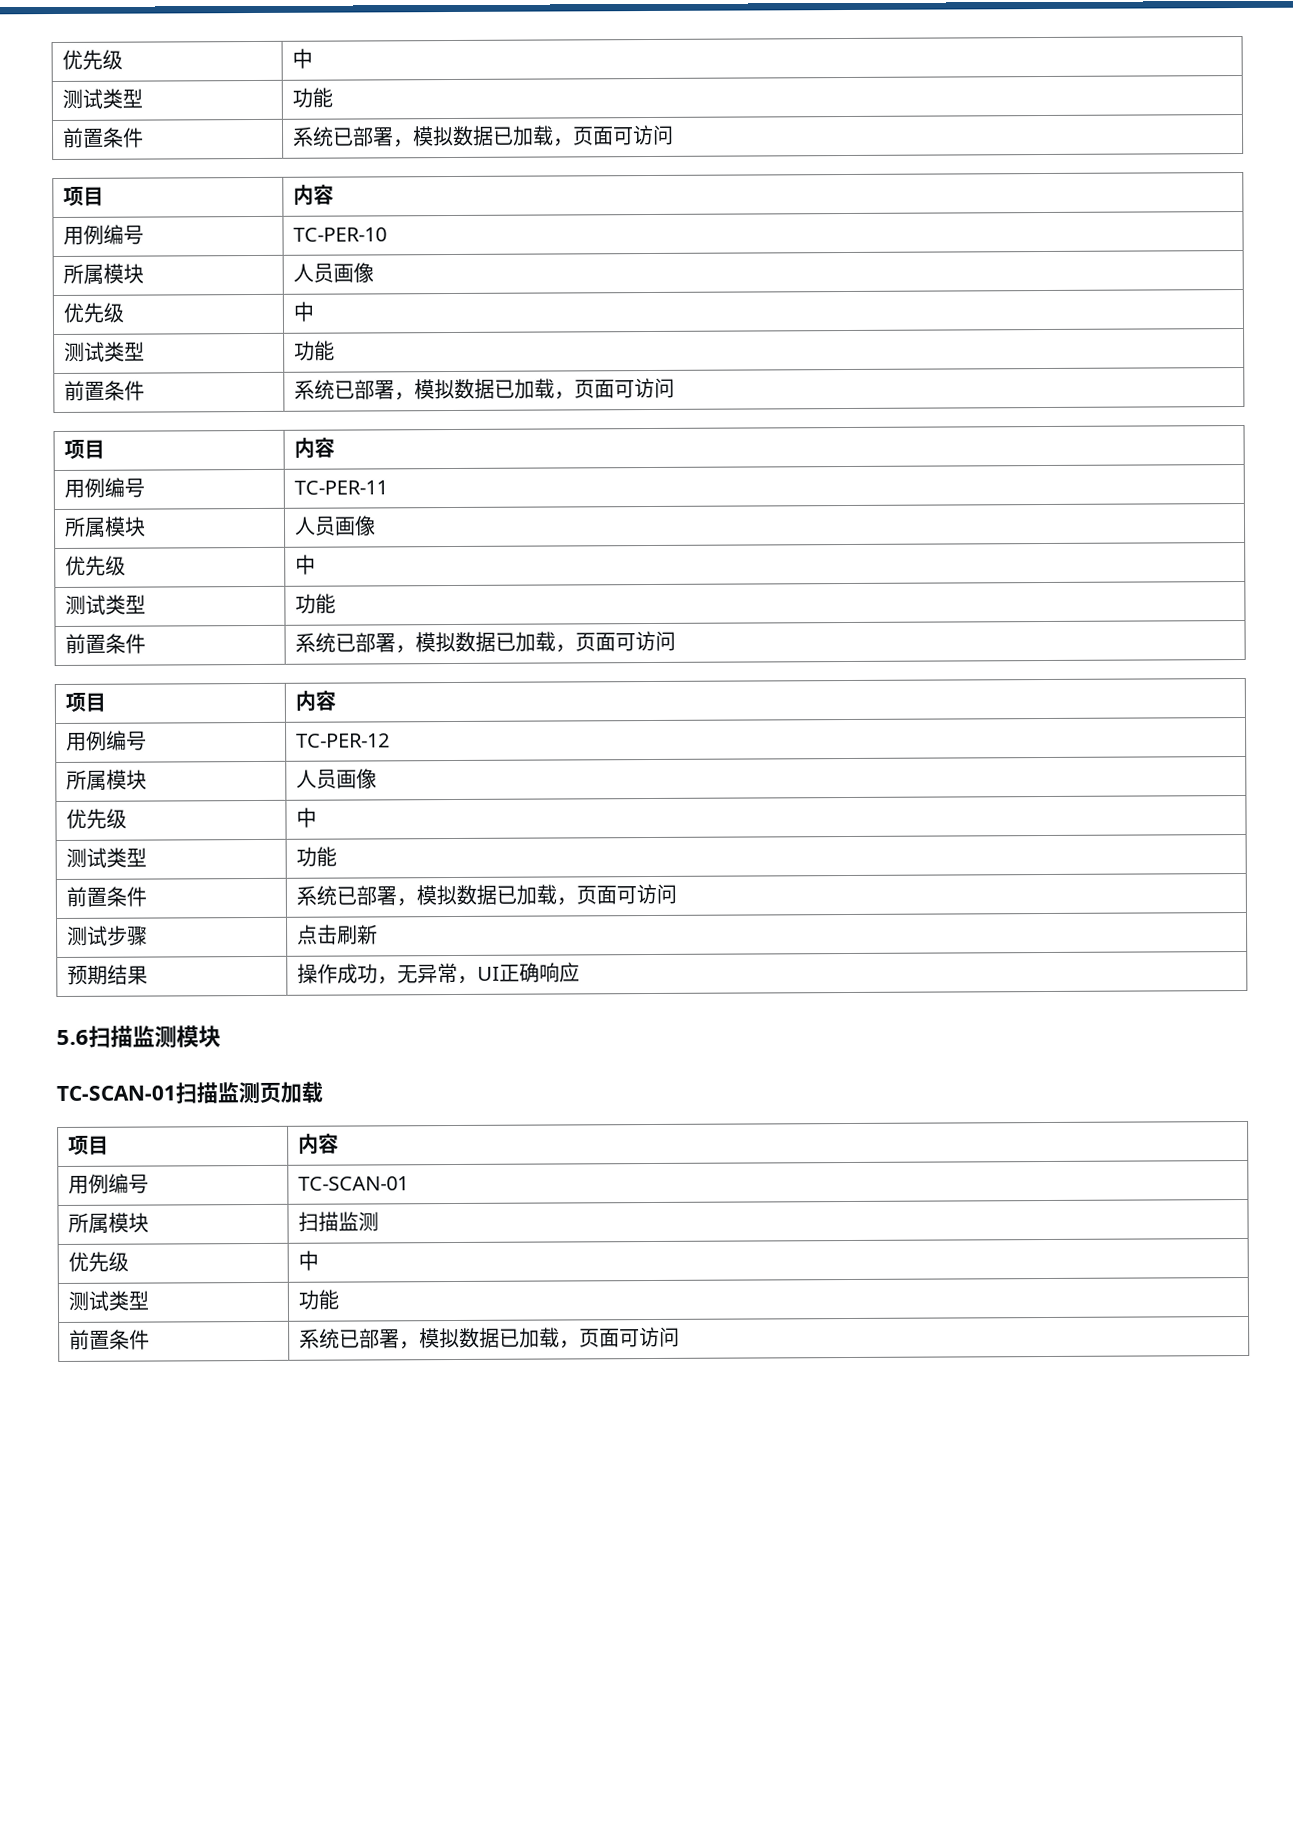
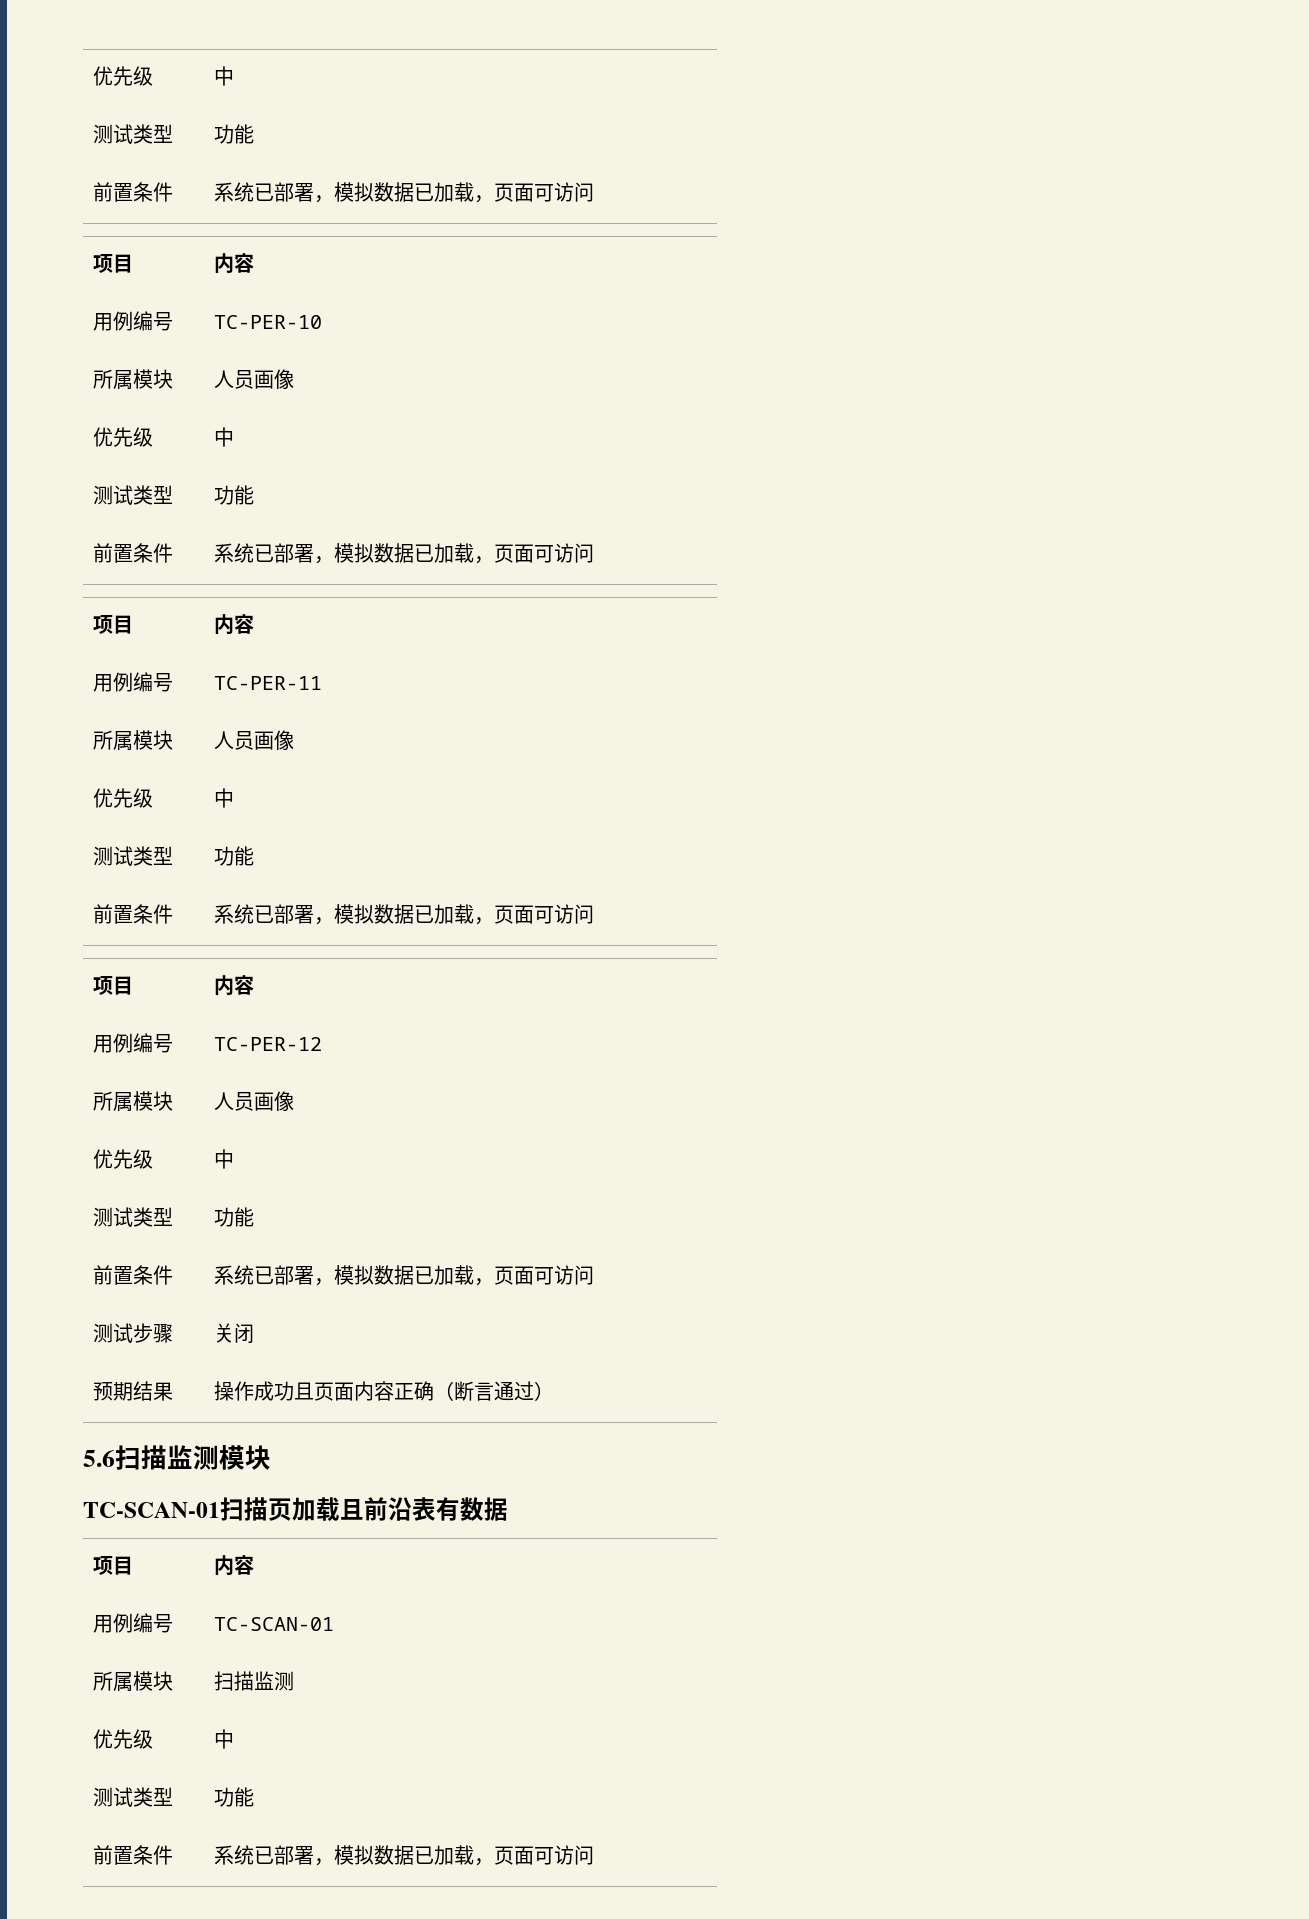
- 测试步骤 | 点击刷新
+ 测试步骤 | 关闭
- 预期结果 | 操作成功，无异常，UI正确响应
+ 预期结果 | 操作成功且页面内容正确（断言通过）
- TC-SCAN-01扫描监测页加载
+ TC-SCAN-01扫描页加载且前沿表有数据

